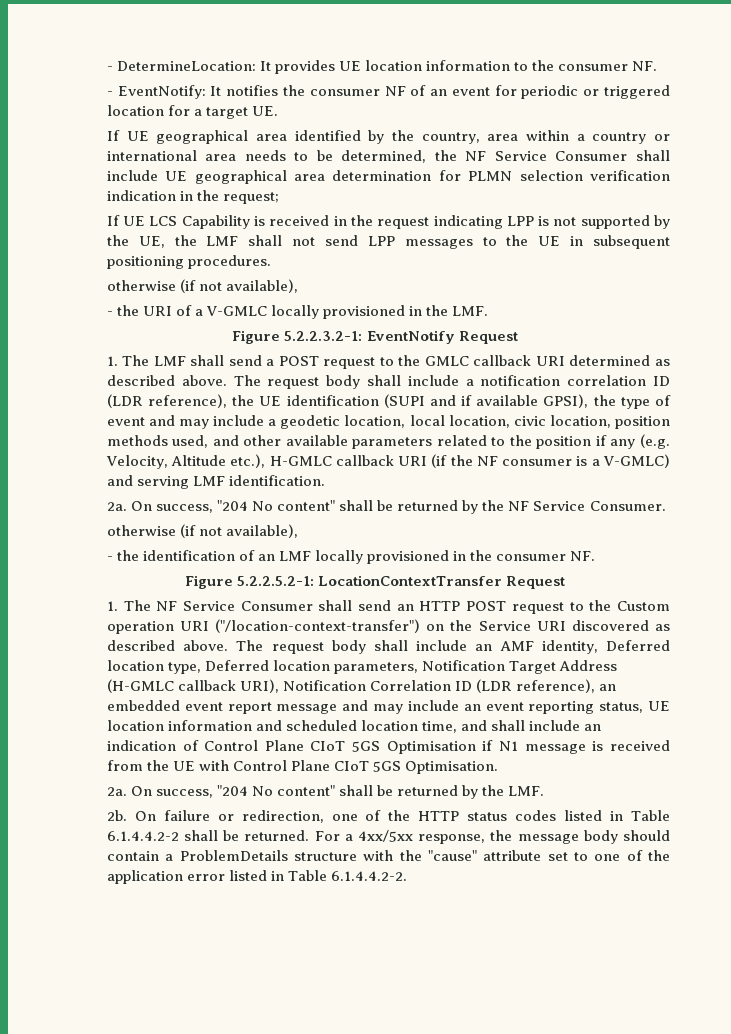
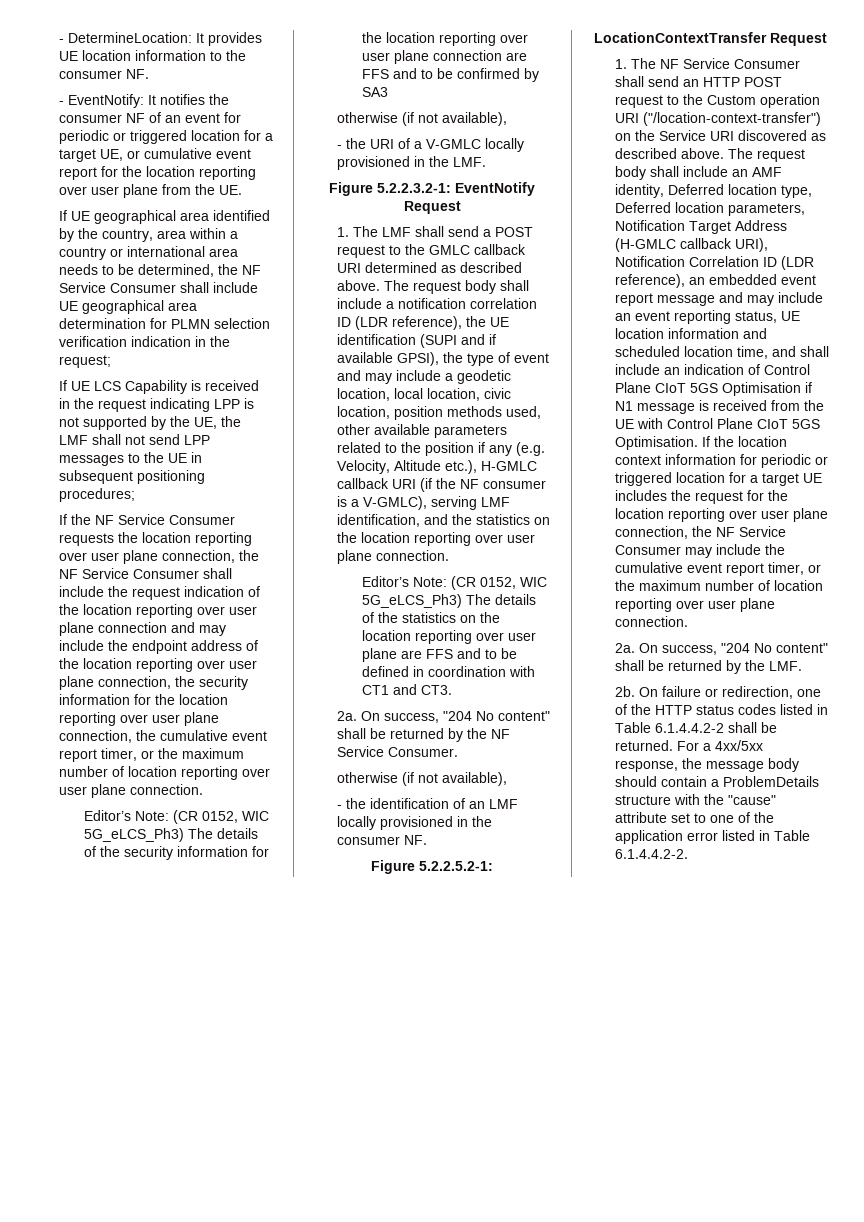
- - EventNotify: It notifies the consumer NF of an event for periodic or triggered location for a target UE.
+ - EventNotify: It notifies the consumer NF of an event for periodic or triggered location for a target UE, or cumulative event report for the location reporting over user plane from the UE.
- If UE LCS Capability is received in the request indicating LPP is not supported by the UE, the LMF shall not send LPP messages to the UE in subsequent positioning procedures.
+ If UE LCS Capability is received in the request indicating LPP is not supported by the UE, the LMF shall not send LPP messages to the UE in subsequent positioning procedures;
+ If the NF Service Consumer requests the location reporting over user plane connection, the NF Service Consumer shall include the request indication of the location reporting over user plane connection and may include the endpoint address of the location reporting over user plane connection, the security information for the location reporting over user plane connection, the cumulative event report timer, or the maximum number of location reporting over user plane connection.
+ Editor’s Note: (CR 0152, WIC 5G_eLCS_Ph3) The details of the security information for the location reporting over user plane connection are FFS and to be confirmed by SA3
- The request body shall include a notification correlation ID (LDR reference), the UE identification (SUPI and if available GPSI), the type of event and may include a geodetic location, local location, civic location, position methods used, and other available parameters related to the position if any (e.g. Velocity, Altitude etc.), H-GMLC callback URI (if the NF consumer is a V-GMLC) and serving LMF identification.
+ The request body shall include a notification correlation ID (LDR reference), the UE identification (SUPI and if available GPSI), the type of event and may include a geodetic location, local location, civic location, position methods used, other available parameters related to the position if any (e.g. Velocity, Altitude etc.), H-GMLC callback URI (if the NF consumer is a V-GMLC), serving LMF identification, and the statistics on the location reporting over user plane connection.
+ Editor’s Note: (CR 0152, WIC 5G_eLCS_Ph3) The details of the statistics on the location reporting over user plane are FFS and to be defined in coordination with CT1 and CT3.
+ If the location context information for periodic or triggered location for a target UE includes the request for the location reporting over user plane connection, the NF Service Consumer may include the cumulative event report timer, or the maximum number of location reporting over user plane connection.

